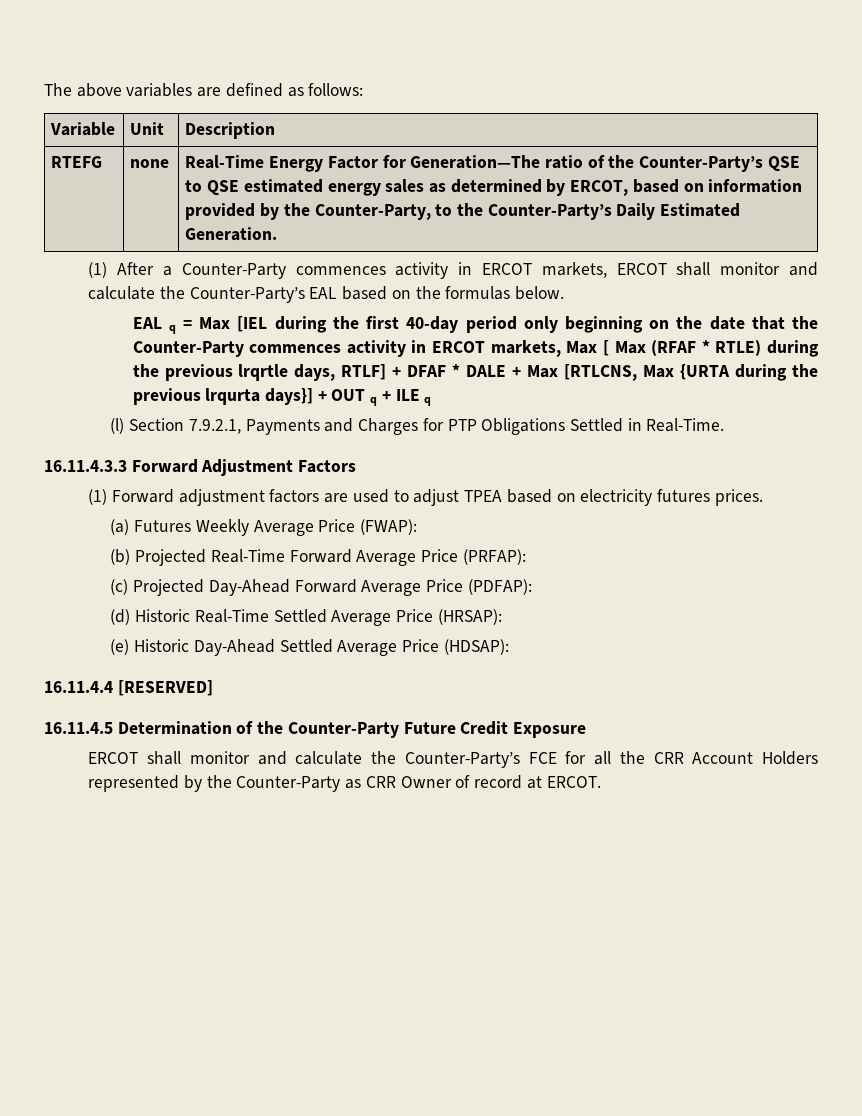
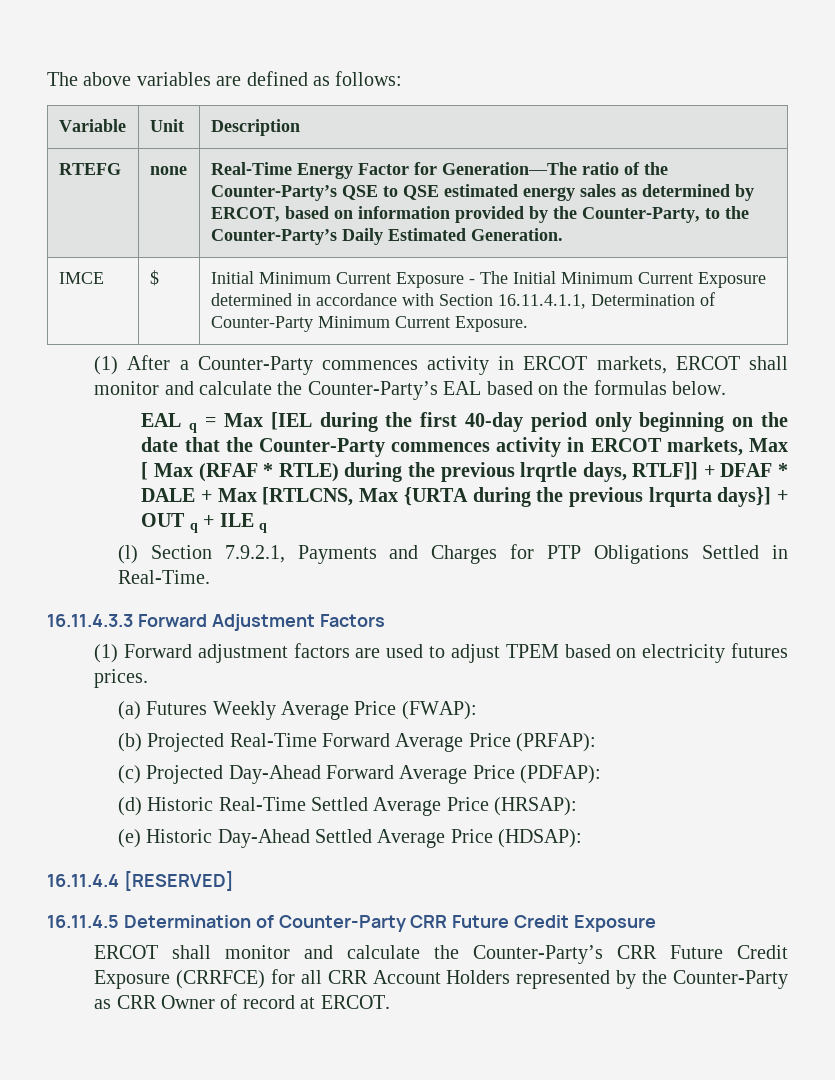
+ IMCE | $ | Initial Minimum Current Exposure - The Initial Minimum Current Exposure determined in accordance with Section 16.11.4.1.1, Determination of Counter-Party Minimum Current Exposure.
- EAL q = Max [IEL during the first 40-day period only beginning on the date that the Counter-Party commences activity in ERCOT markets, Max [ Max (RFAF * RTLE) during the previous lrqrtle days, RTLF] + DFAF * DALE + Max [RTLCNS, Max {URTA during the previous lrqurta days}] + OUT q + ILE q
+ EAL q = Max [IEL during the first 40-day period only beginning on the date that the Counter-Party commences activity in ERCOT markets, Max [ Max (RFAF * RTLE) during the previous lrqrtle days, RTLF]] + DFAF * DALE + Max [RTLCNS, Max {URTA during the previous lrqurta days}] + OUT q + ILE q
- (1) Forward adjustment factors are used to adjust TPEA based on electricity futures prices.
+ (1) Forward adjustment factors are used to adjust TPEM based on electricity futures prices.
- 16.11.4.5 Determination of the Counter-Party Future Credit Exposure
+ 16.11.4.5 Determination of Counter-Party CRR Future Credit Exposure
- ERCOT shall monitor and calculate the Counter-Party’s FCE for all the CRR Account Holders represented by the Counter-Party as CRR Owner of record at ERCOT.
+ ERCOT shall monitor and calculate the Counter-Party’s CRR Future Credit Exposure (CRRFCE) for all CRR Account Holders represented by the Counter-Party as CRR Owner of record at ERCOT.

